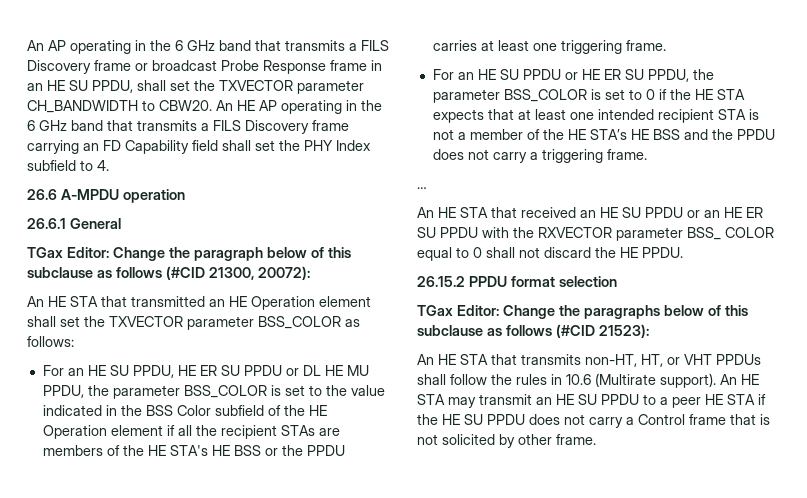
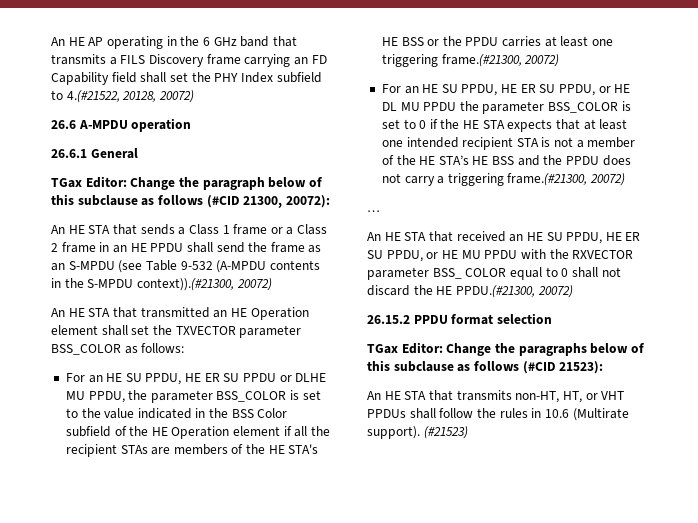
- An AP operating in the 6 GHz band that transmits a FILS Discovery frame or broadcast Probe Response frame in an HE SU PPDU, shall set the TXVECTOR parameter CH_BANDWIDTH to CBW20. An HE AP operating in the 6 GHz band that transmits a FILS Discovery frame carrying an FD Capability field shall set the PHY Index subfield to 4.
+ An HE AP operating in the 6 GHz band that transmits a FILS Discovery frame carrying an FD Capability field shall set the PHY Index subfield to 4.(#21522, 20128, 20072)
+ An HE STA that sends a Class 1 frame or a Class 2 frame in an HE PPDU shall send the frame as an S-MPDU (see Table 9-532 (A-MPDU contents in the S-MPDU context)).(#21300, 20072)
- For an HE SU PPDU, HE ER SU PPDU or DL HE MU PPDU, the parameter BSS_COLOR is set to the value indicated in the BSS Color subfield of the HE Operation element if all the recipient STAs are members of the HE STA's HE BSS or the PPDU carries at least one triggering frame.
- For an HE SU PPDU or HE ER SU PPDU, the parameter BSS_COLOR is set to 0 if the HE STA expects that at least one intended recipient STA is not a member of the HE STA’s HE BSS and the PPDU does not carry a triggering frame.
+ For an HE SU PPDU, HE ER SU PPDU or DLHE MU PPDU, the parameter BSS_COLOR is set to the value indicated in the BSS Color subfield of the HE Operation element if all the recipient STAs are members of the HE STA's HE BSS or the PPDU carries at least one triggering frame.(#21300, 20072)
+ For an HE SU PPDU, HE ER SU PPDU, or HE DL MU PPDU the parameter BSS_COLOR is set to 0 if the HE STA expects that at least one intended recipient STA is not a member of the HE STA’s HE BSS and the PPDU does not carry a triggering frame.(#21300, 20072)
- An HE STA that received an HE SU PPDU or an HE ER SU PPDU with the RXVECTOR parameter BSS_ COLOR equal to 0 shall not discard the HE PPDU.
+ An HE STA that received an HE SU PPDU, HE ER SU PPDU, or HE MU PPDU with the RXVECTOR parameter BSS_ COLOR equal to 0 shall not discard the HE PPDU.(#21300, 20072)
- An HE STA may transmit an HE SU PPDU to a peer HE STA if the HE SU PPDU does not carry a Control frame that is not solicited by other frame.
+ (#21523)

